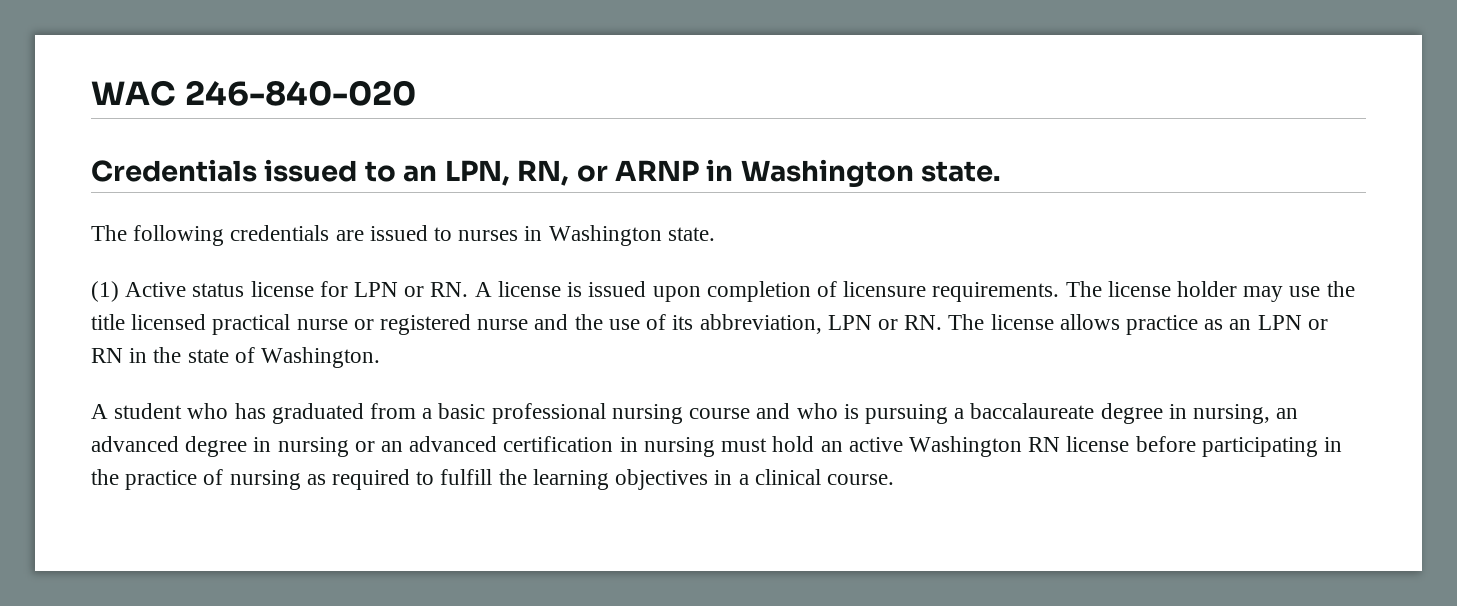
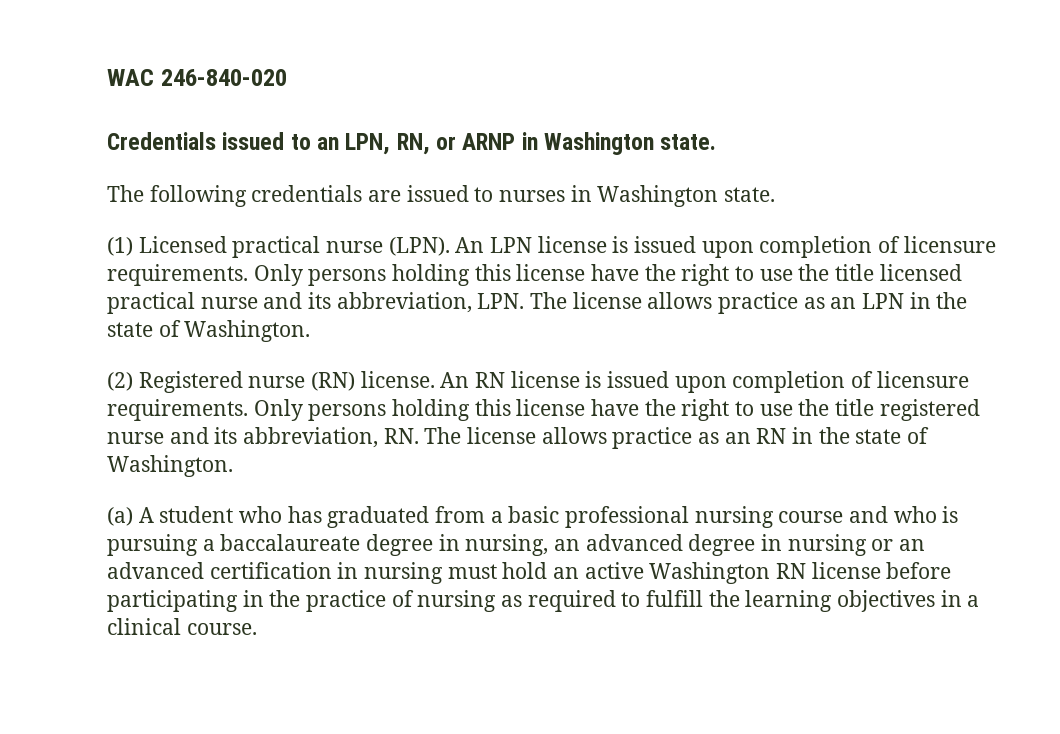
- (1) Active status license for LPN or RN. A license is issued upon completion of licensure requirements. The license holder may use the title licensed practical nurse or registered nurse and the use of its abbreviation, LPN or RN. The license allows practice as an LPN or RN in the state of Washington.
+ (1) Licensed practical nurse (LPN). An LPN license is issued upon completion of licensure requirements. Only persons holding this license have the right to use the title licensed practical nurse and its abbreviation, LPN. The license allows practice as an LPN in the state of Washington.
+ (2) Registered nurse (RN) license. An RN license is issued upon completion of licensure requirements. Only persons holding this license have the right to use the title registered nurse and its abbreviation, RN. The license allows practice as an RN in the state of Washington.
- A student who has graduated from a basic professional nursing course and who is pursuing a baccalaureate degree in nursing, an advanced degree in nursing or an advanced certification in nursing must hold an active Washington RN license before participating in the practice of nursing as required to fulfill the learning objectives in a clinical course.
+ (a) A student who has graduated from a basic professional nursing course and who is pursuing a baccalaureate degree in nursing, an advanced degree in nursing or an advanced certification in nursing must hold an active Washington RN license before participating in the practice of nursing as required to fulfill the learning objectives in a clinical course.

